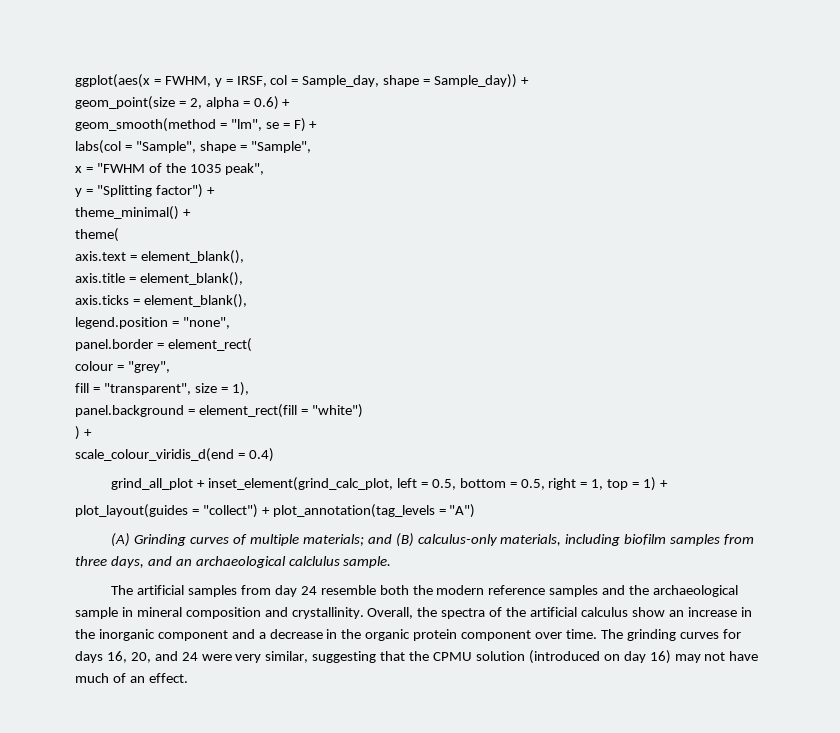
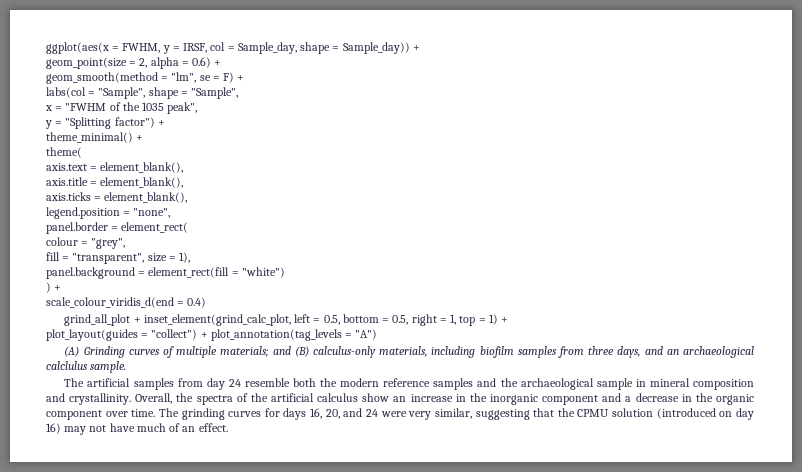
- Overall, the spectra of the artificial calculus show an increase in the inorganic component and a decrease in the organic protein component over time.
+ Overall, the spectra of the artificial calculus show an increase in the inorganic component and a decrease in the organic component over time.

